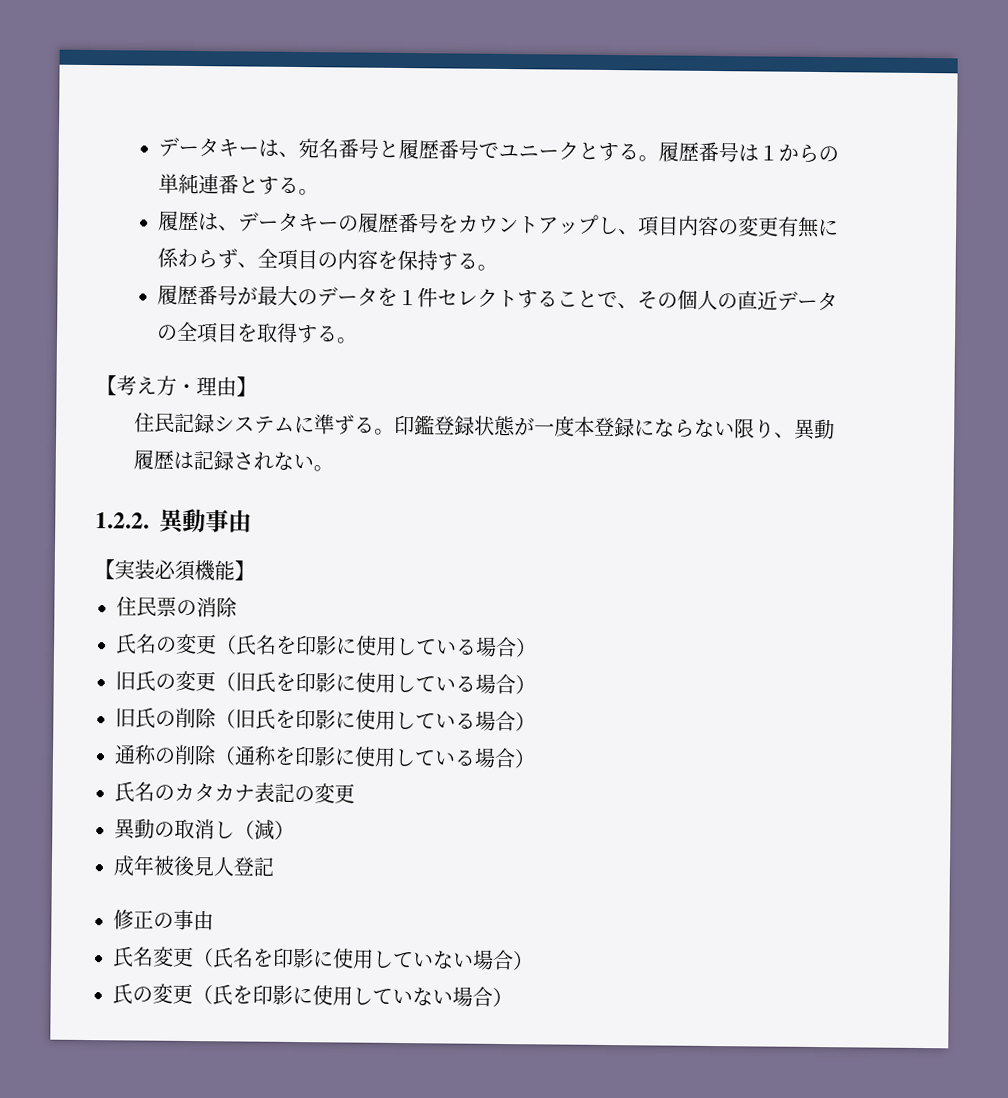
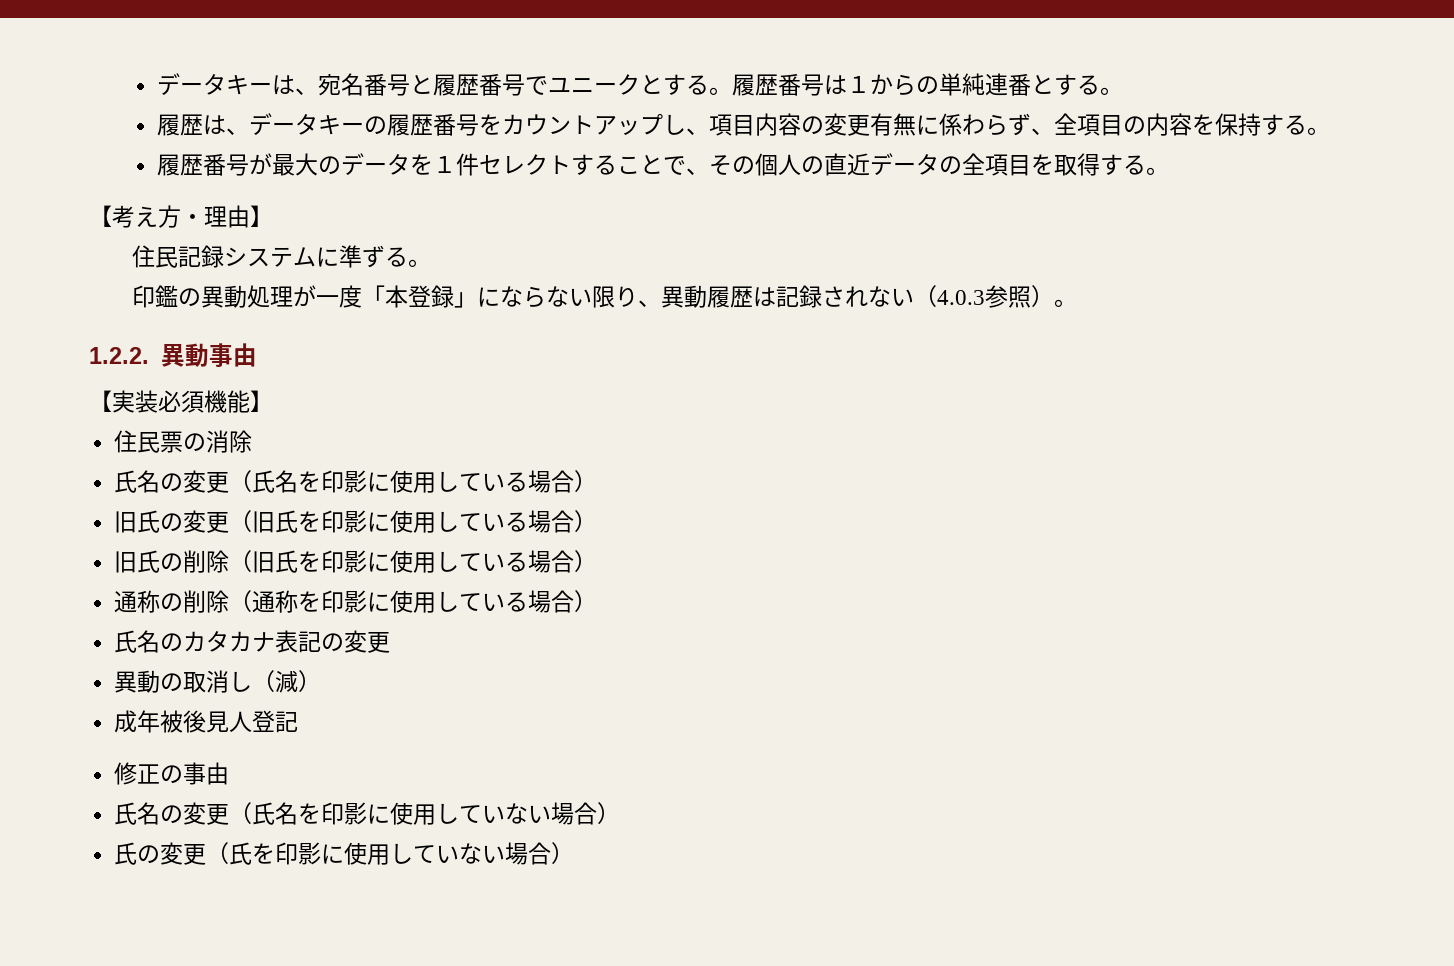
- 住民記録システムに準ずる。印鑑登録状態が一度本登録にならない限り、異動履歴は記録されない。
+ 住民記録システムに準ずる。
+ 印鑑の異動処理が一度「本登録」にならない限り、異動履歴は記録されない（4.0.3参照）。
- 氏名変更（氏名を印影に使用していない場合）
+ 氏名の変更（氏名を印影に使用していない場合）

